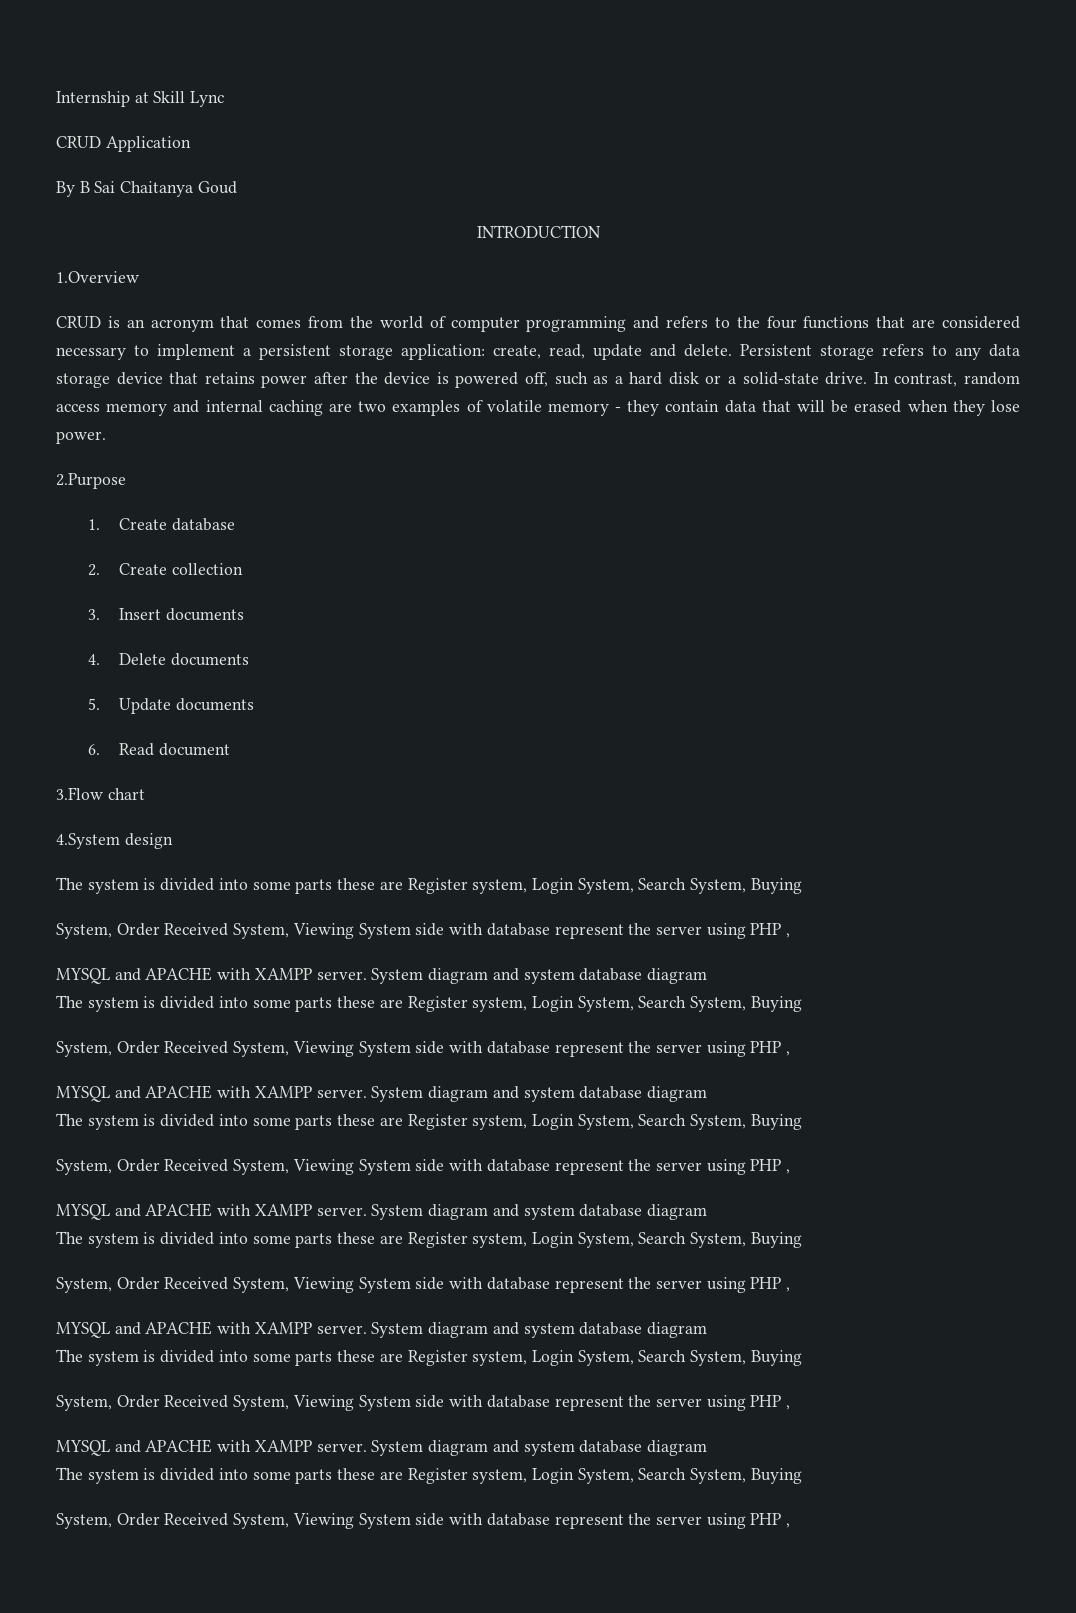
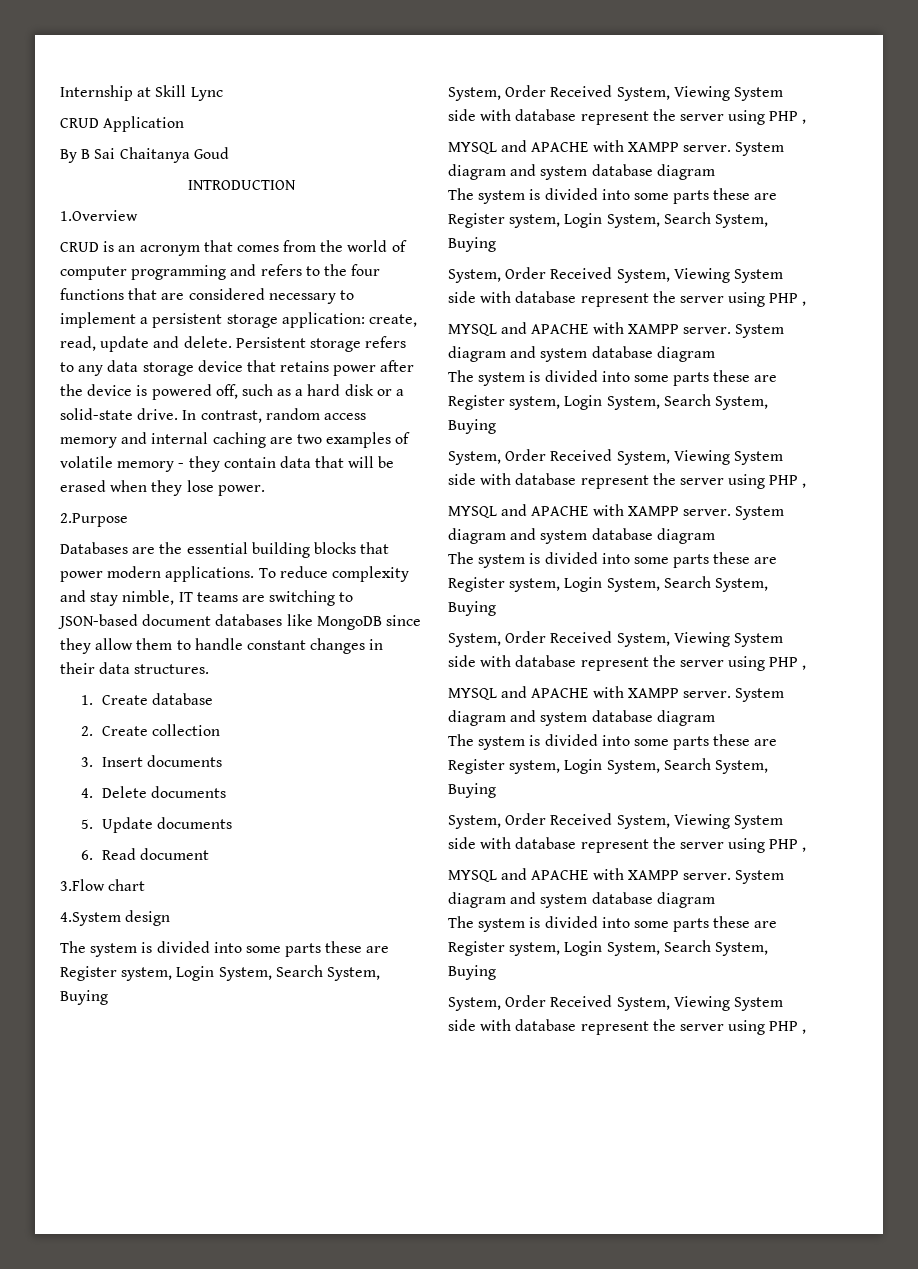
+ Databases are the essential building blocks that power modern applications. To reduce complexity and stay nimble, IT teams are switching to JSON-based document databases like MongoDB since they allow them to handle constant changes in their data structures.

